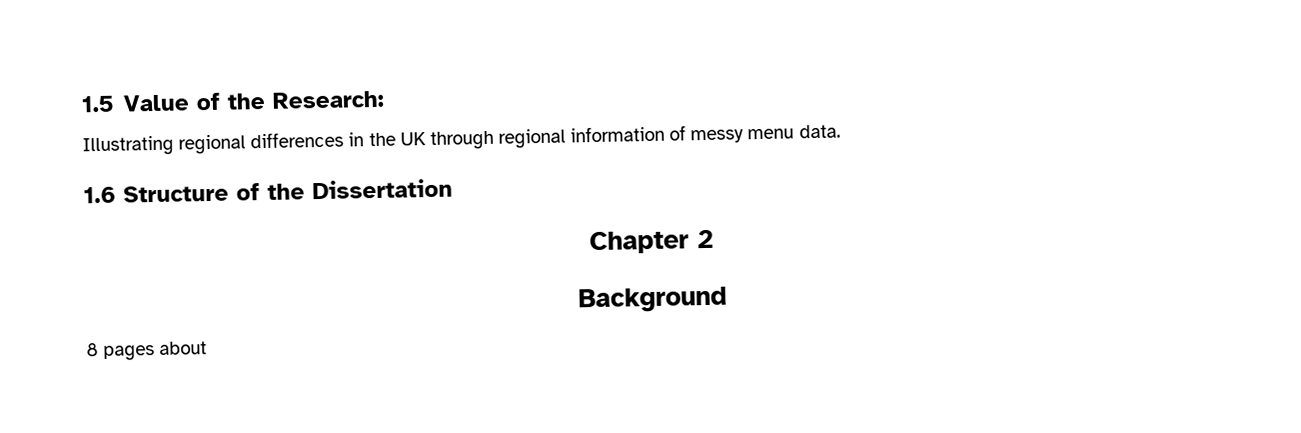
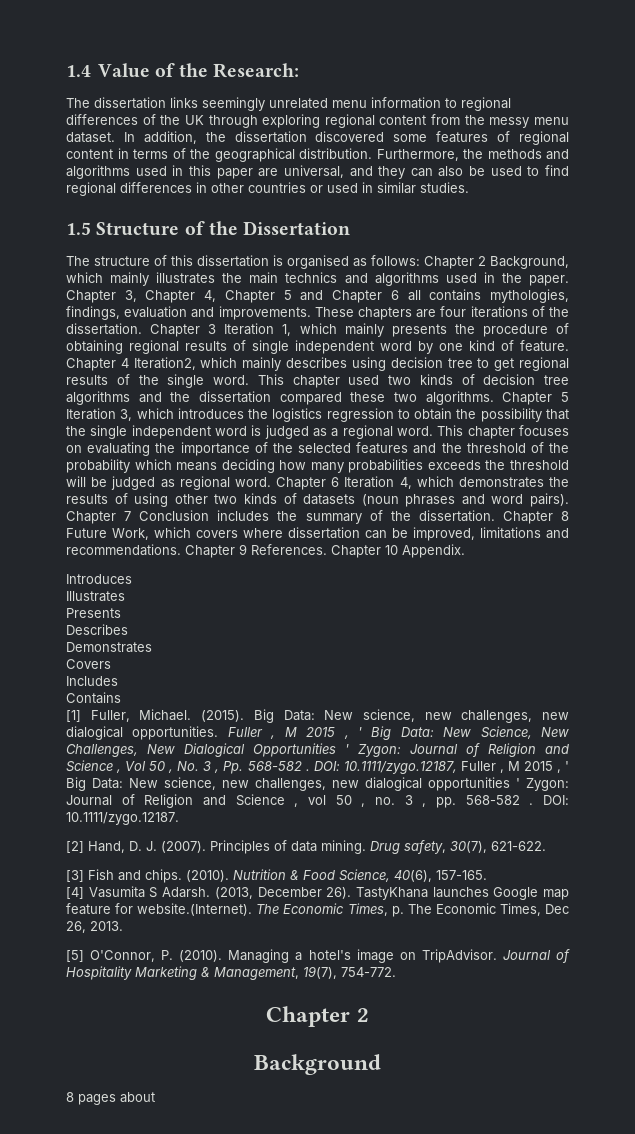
- 1.5 Value of the Research:
+ 1.4 Value of the Research:
- Illustrating regional differences in the UK through regional information of messy menu data.
- 1.6 Structure of the Dissertation
+ The dissertation links seemingly unrelated menu information to regional differences of the UK through exploring regional content from the messy menu dataset. In addition, the dissertation discovered some features of regional content in terms of the geographical distribution. Furthermore, the methods and algorithms used in this paper are universal, and they can also be used to find regional differences in other countries or used in similar studies.
+ 1.5 Structure of the Dissertation
+ The structure of this dissertation is organised as follows: Chapter 2 Background, which mainly illustrates the main technics and algorithms used in the paper. Chapter 3, Chapter 4, Chapter 5 and Chapter 6 all contains mythologies, findings, evaluation and improvements. These chapters are four iterations of the dissertation. Chapter 3 Iteration 1, which mainly presents the procedure of obtaining regional results of single independent word by one kind of feature. Chapter 4 Iteration2, which mainly describes using decision tree to get regional results of the single word. This chapter used two kinds of decision tree algorithms and the dissertation compared these two algorithms. Chapter 5 Iteration 3, which introduces the logistics regression to obtain the possibility that the single independent word is judged as a regional word. This chapter focuses on evaluating the importance of the selected features and the threshold of the probability which means deciding how many probabilities exceeds the threshold will be judged as regional word. Chapter 6 Iteration 4, which demonstrates the results of using other two kinds of datasets (noun phrases and word pairs). Chapter 7 Conclusion includes the summary of the dissertation. Chapter 8 Future Work, which covers where dissertation can be improved, limitations and recommendations. Chapter 9 References. Chapter 10 Appendix.
+ Introduces
+ Illustrates
+ Presents
+ Describes
+ Demonstrates
+ Covers
+ Includes
+ Contains
+ [1] Fuller, Michael. (2015). Big Data: New science, new challenges, new dialogical opportunities. Fuller , M 2015 , ' Big Data: New Science, New Challenges, New Dialogical Opportunities ' Zygon: Journal of Religion and Science , Vol 50 , No. 3 , Pp. 568-582 . DOI: 10.1111/zygo.12187, Fuller , M 2015 , ' Big Data: New science, new challenges, new dialogical opportunities ' Zygon: Journal of Religion and Science , vol 50 , no. 3 , pp. 568-582 . DOI: 10.1111/zygo.12187.
+ [2] Hand, D. J. (2007). Principles of data mining. Drug safety, 30(7), 621-622.
+ [3] Fish and chips. (2010). Nutrition & Food Science, 40(6), 157-165.
+ [4] Vasumita S Adarsh. (2013, December 26). TastyKhana launches Google map feature for website.(Internet). The Economic Times, p. The Economic Times, Dec 26, 2013.
+ [5] O'Connor, P. (2010). Managing a hotel's image on TripAdvisor. Journal of Hospitality Marketing & Management, 19(7), 754-772.

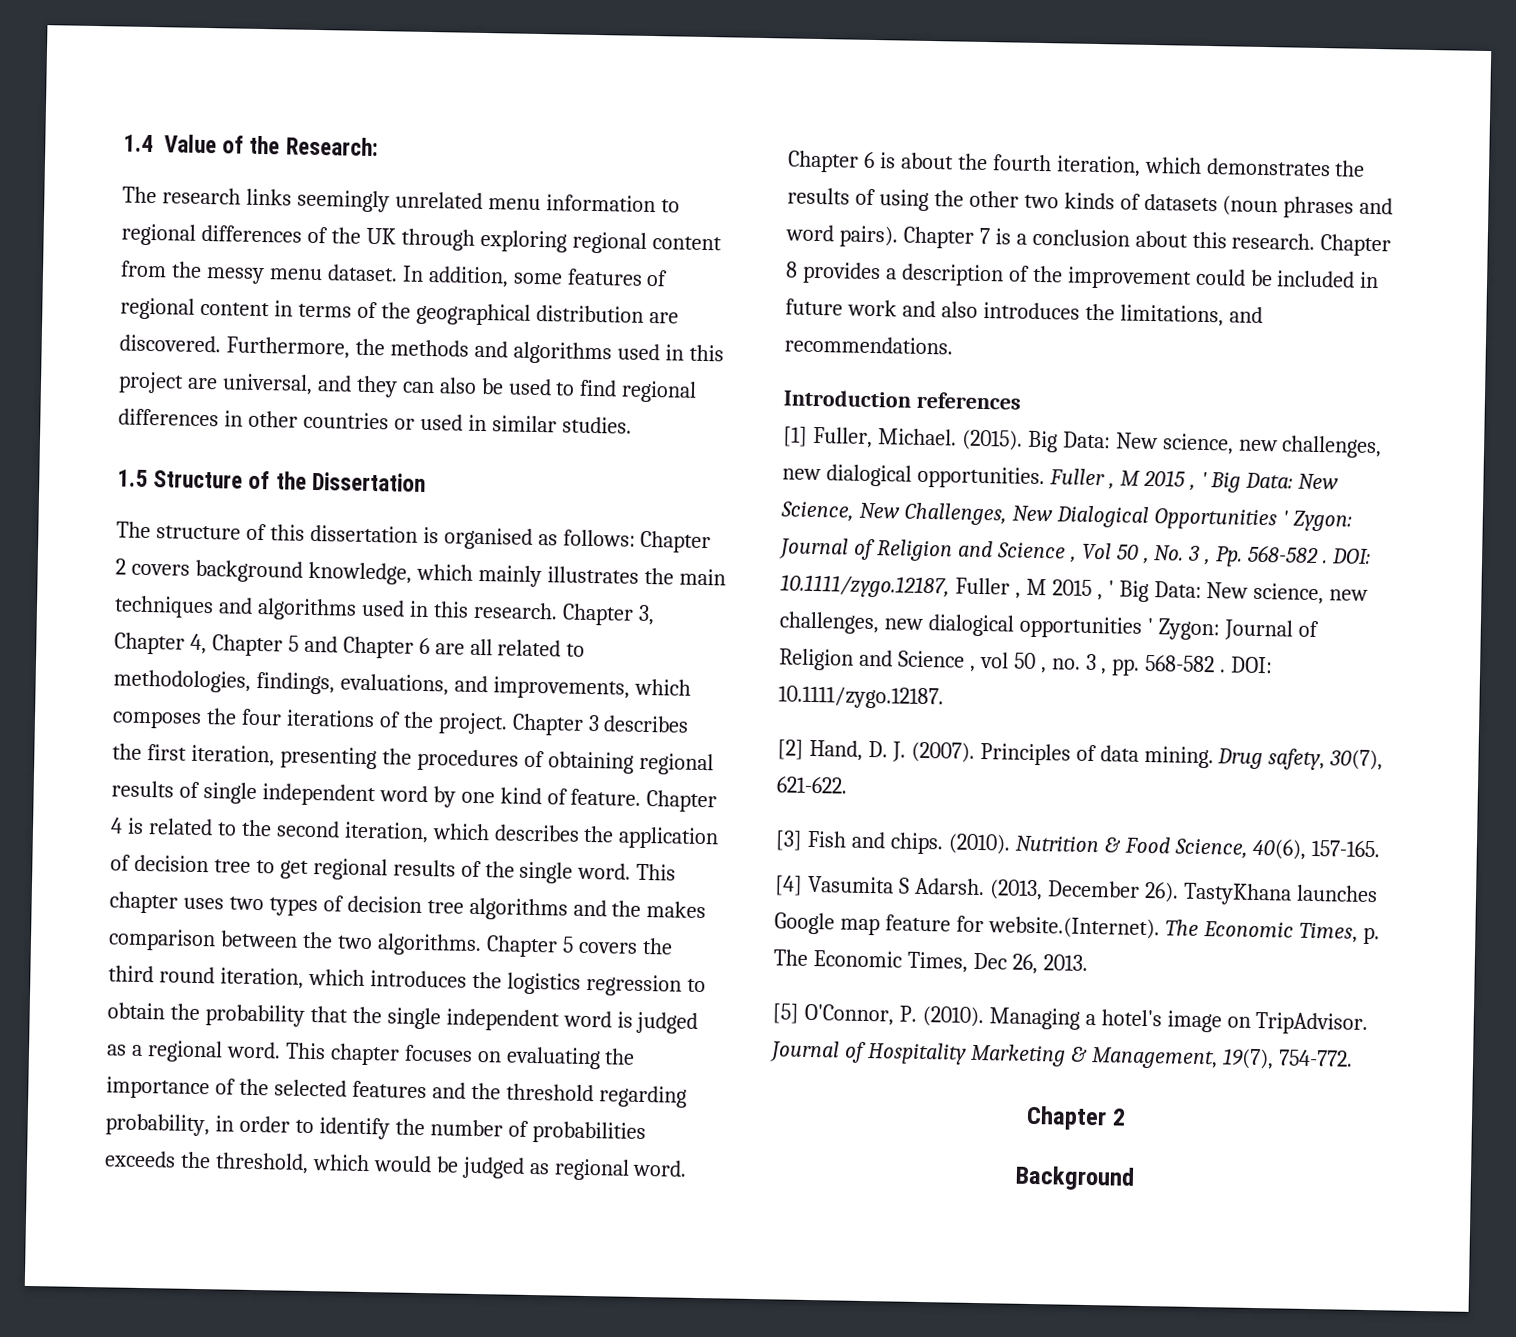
- The dissertation links seemingly unrelated menu information to regional differences of the UK through exploring regional content from the messy menu dataset.
+ The research links seemingly unrelated menu information to regional differences of the UK through exploring regional content from the messy menu dataset.
- In addition, the dissertation discovered some features of regional content in terms of the geographical distribution.
+ In addition, some features of regional content in terms of the geographical distribution are discovered.
- Furthermore, the methods and algorithms used in this paper are universal, and they can also be used to find regional differences in other countries or used in similar studies.
+ Furthermore, the methods and algorithms used in this project are universal, and they can also be used to find regional differences in other countries or used in similar studies.
- The structure of this dissertation is organised as follows: Chapter 2 Background, which mainly illustrates the main technics and algorithms used in the paper.
+ The structure of this dissertation is organised as follows: Chapter 2 covers background knowledge, which mainly illustrates the main techniques and algorithms used in this research.
- Chapter 3, Chapter 4, Chapter 5 and Chapter 6 all contains mythologies, findings, evaluation and improvements. These chapters are four iterations of the dissertation.
+ Chapter 3, Chapter 4, Chapter 5 and Chapter 6 are all related to methodologies, findings, evaluations, and improvements, which composes the four iterations of the project.
- Chapter 3 Iteration 1, which mainly presents the procedure of obtaining regional results of single independent word by one kind of feature.
+ Chapter 3 describes the first iteration, presenting the procedures of obtaining regional results of single independent word by one kind of feature.
- Chapter 4 Iteration2, which mainly describes using decision tree to get regional results of the single word.
+ Chapter 4 is related to the second iteration, which describes the application of decision tree to get regional results of the single word.
- This chapter used two kinds of decision tree algorithms and the dissertation compared these two algorithms. Chapter 5 Iteration 3, which introduces the logistics regression to obtain the possibility that the single independent word is judged as a regional word.
+ This chapter uses two types of decision tree algorithms and the makes comparison between the two algorithms. Chapter 5 covers the third round iteration, which introduces the logistics regression to obtain the probability that the single independent word is judged as a regional word.
- This chapter focuses on evaluating the importance of the selected features and the threshold of the probability which means deciding how many probabilities exceeds the threshold will be judged as regional word.
+ This chapter focuses on evaluating the importance of the selected features and the threshold regarding probability, in order to identify the number of probabilities exceeds the threshold, which would be judged as regional word.
- Chapter 6 Iteration 4, which demonstrates the results of using other two kinds of datasets (noun phrases and word pairs).
+ Chapter 6 is about the fourth iteration, which demonstrates the results of using the other two kinds of datasets (noun phrases and word pairs).
- Chapter 7 Conclusion includes the summary of the dissertation. Chapter 8 Future Work, which covers where dissertation can be improved, limitations and recommendations. Chapter 9 References. Chapter 10 Appendix.
- Introduces
- Illustrates
- Presents
- Describes
- Demonstrates
- Covers
- Includes
- Contains
+ Chapter 7 is a conclusion about this research. Chapter 8 provides a description of the improvement could be included in future work and also introduces the limitations, and recommendations.
+ Introduction references
- 8 pages about

